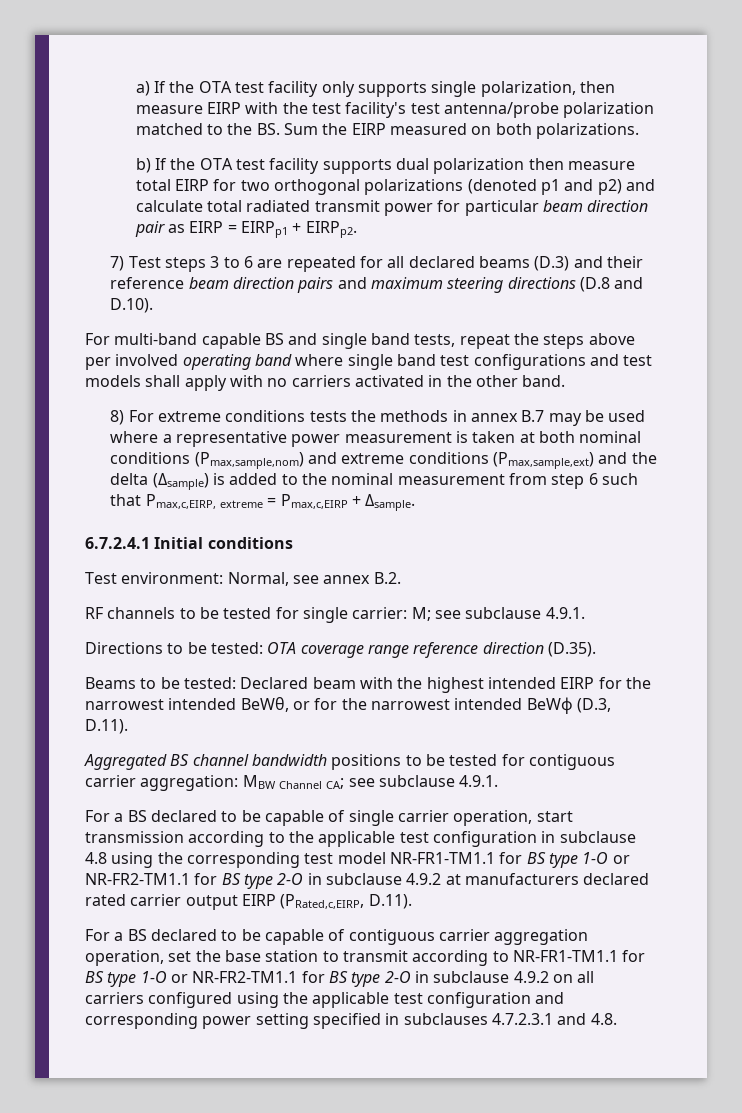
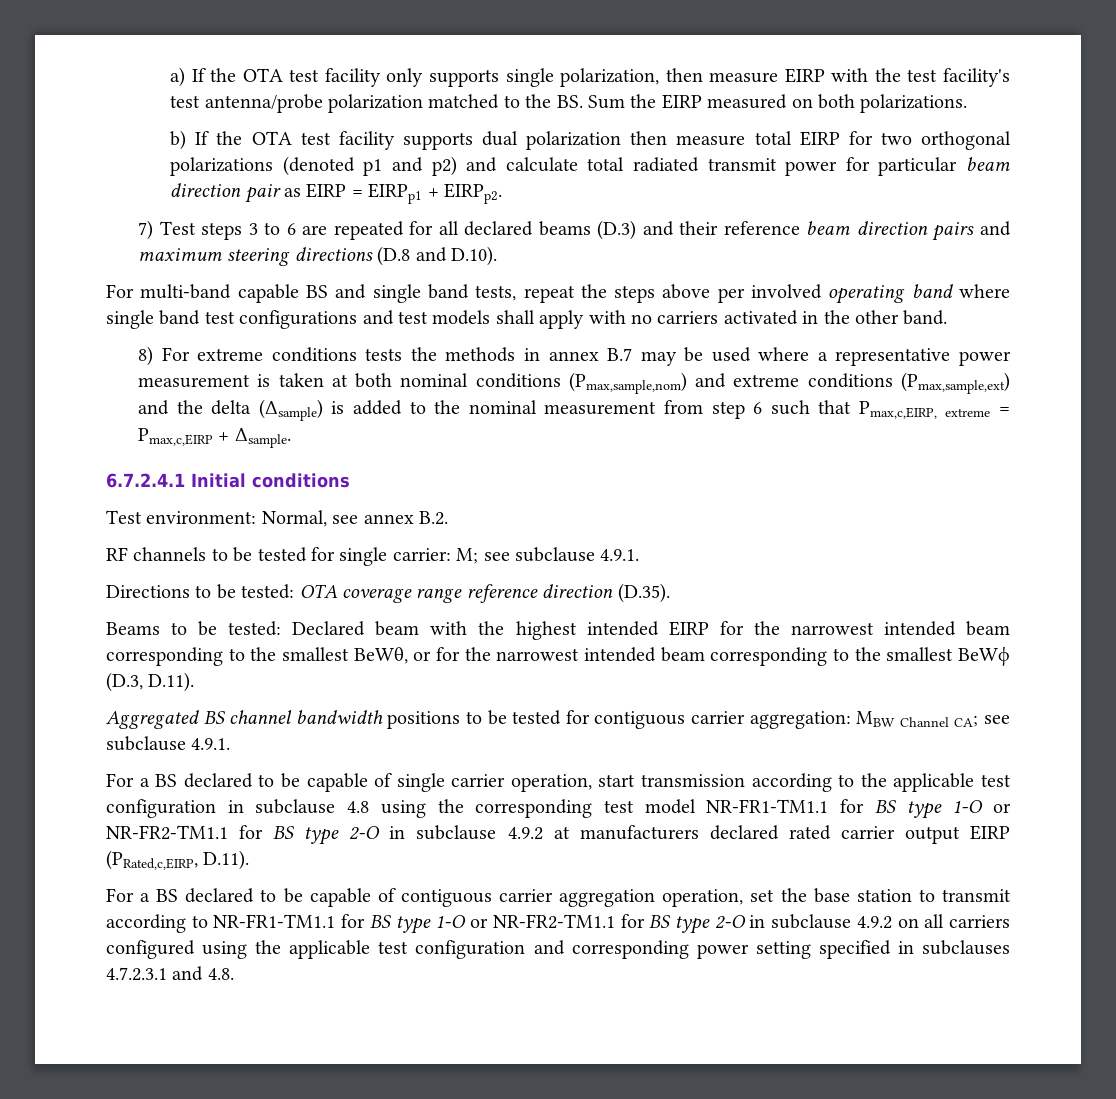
- Beams to be tested: Declared beam with the highest intended EIRP for the narrowest intended BeWθ, or for the narrowest intended BeWϕ (D.3, D.11).
+ Beams to be tested: Declared beam with the highest intended EIRP for the narrowest intended beam corresponding to the smallest BeWθ, or for the narrowest intended beam corresponding to the smallest BeWϕ (D.3, D.11).

